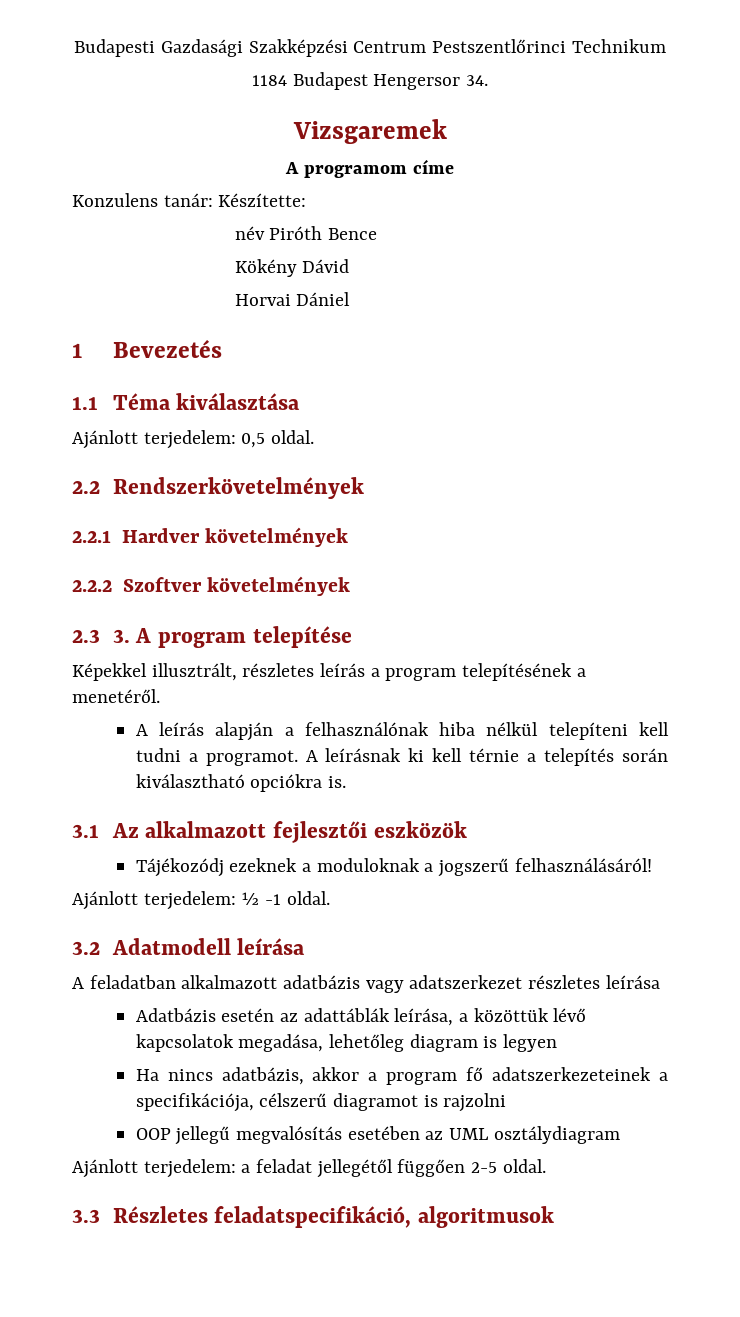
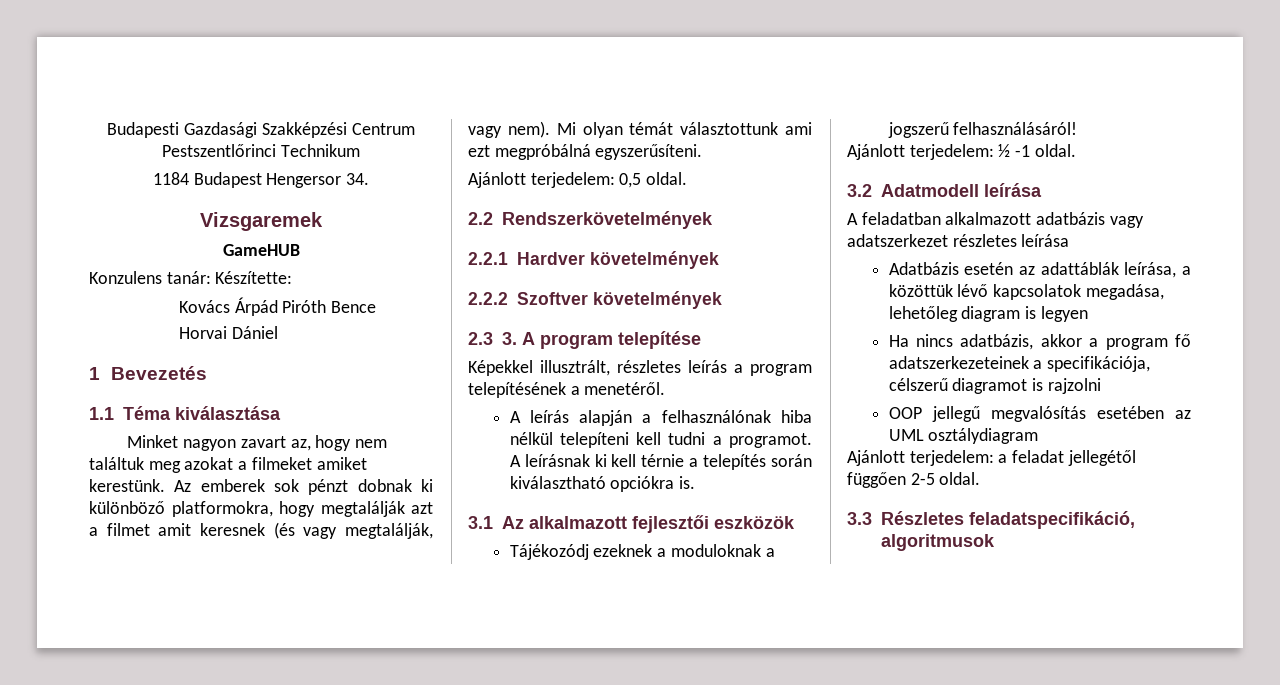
- A programom címe
+ GameHUB
- név Piróth Bence
+ Kovács Árpád Piróth Bence
- Kökény Dávid
+ Minket nagyon zavart az, hogy nem találtuk meg azokat a filmeket amiket kerestünk. Az emberek sok pénzt dobnak ki különböző platformokra, hogy megtalálják azt a filmet amit keresnek (és vagy megtalálják, vagy nem). Mi olyan témát választottunk ami ezt megpróbálná egyszerűsíteni.

